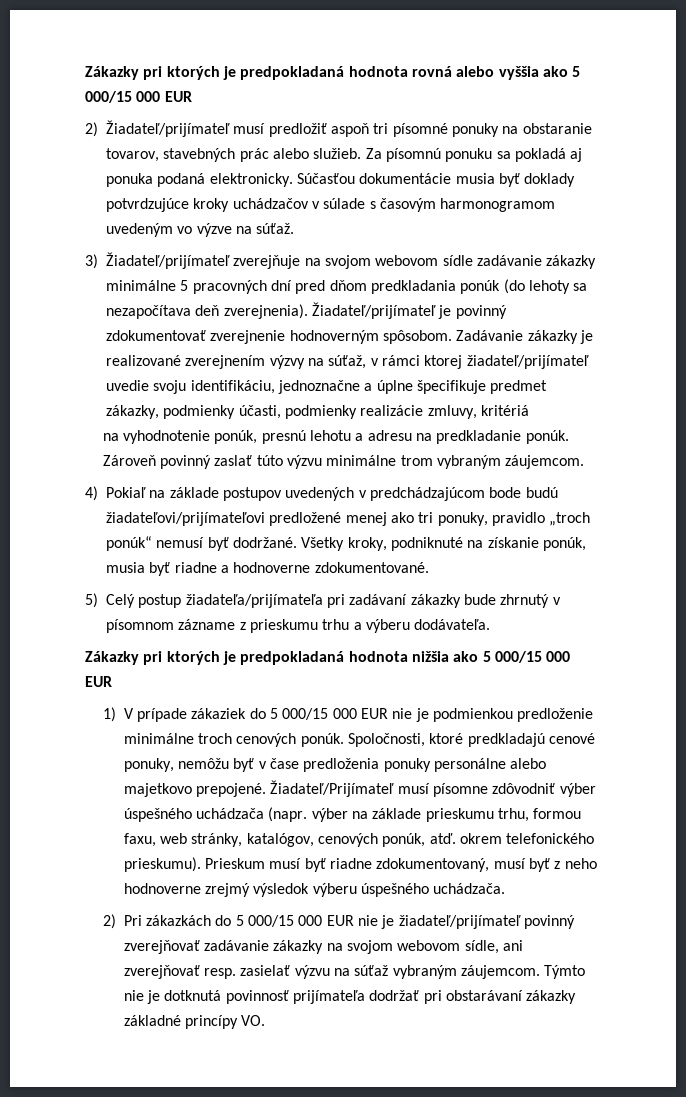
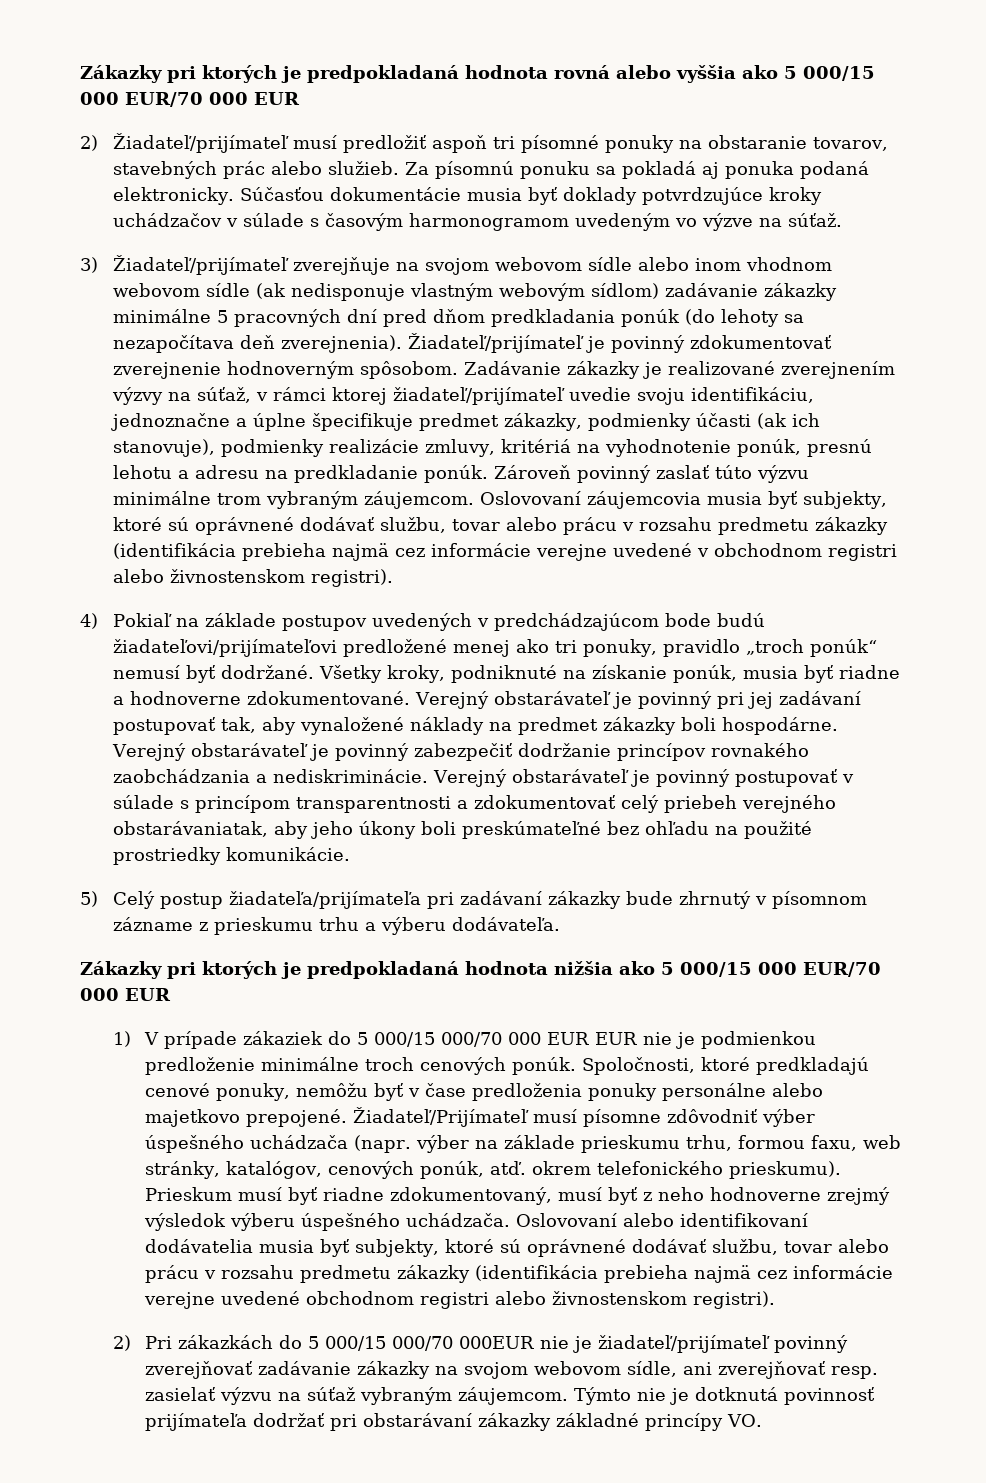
- Zákazky pri ktorých je predpokladaná hodnota rovná alebo vyššia ako 5 000/15 000 EUR
+ Zákazky pri ktorých je predpokladaná hodnota rovná alebo vyššia ako 5 000/15 000 EUR/70 000 EUR
- 3) Žiadateľ/prijímateľ zverejňuje na svojom webovom sídle zadávanie zákazky minimálne 5 pracovných dní pred dňom predkladania ponúk (do lehoty sa nezapočítava deň zverejnenia).
+ 3) Žiadateľ/prijímateľ zverejňuje na svojom webovom sídle alebo inom vhodnom webovom sídle (ak nedisponuje vlastným webovým sídlom) zadávanie zákazky minimálne 5 pracovných dní pred dňom predkladania ponúk (do lehoty sa nezapočítava deň zverejnenia).
- Zadávanie zákazky je realizované zverejnením výzvy na súťaž, v rámci ktorej žiadateľ/prijímateľ uvedie svoju identifikáciu, jednoznačne a úplne špecifikuje predmet zákazky, podmienky účasti, podmienky realizácie zmluvy, kritériá
- na vyhodnotenie ponúk, presnú lehotu a adresu na predkladanie ponúk.
+ Zadávanie zákazky je realizované zverejnením výzvy na súťaž, v rámci ktorej žiadateľ/prijímateľ uvedie svoju identifikáciu, jednoznačne a úplne špecifikuje predmet zákazky, podmienky účasti (ak ich stanovuje), podmienky realizácie zmluvy, kritériá na vyhodnotenie ponúk, presnú lehotu a adresu na predkladanie ponúk.
+ Oslovovaní záujemcovia musia byť subjekty, ktoré sú oprávnené dodávať službu, tovar alebo prácu v rozsahu predmetu zákazky (identifikácia prebieha najmä cez informácie verejne uvedené v obchodnom registri alebo živnostenskom registri).
+ Verejný obstarávateľ je povinný pri jej zadávaní postupovať tak, aby vynaložené náklady na predmet zákazky boli hospodárne. Verejný obstarávateľ je povinný zabezpečiť dodržanie princípov rovnakého zaobchádzania a nediskriminácie. Verejný obstarávateľ je povinný postupovať v súlade s princípom transparentnosti a zdokumentovať celý priebeh verejného obstarávaniatak, aby jeho úkony boli preskúmateľné bez ohľadu na použité prostriedky komunikácie.
- Zákazky pri ktorých je predpokladaná hodnota nižšia ako 5 000/15 000 EUR
+ Zákazky pri ktorých je predpokladaná hodnota nižšia ako 5 000/15 000 EUR/70 000 EUR
- 1) V prípade zákaziek do 5 000/15 000 EUR nie je podmienkou predloženie minimálne troch cenových ponúk.
+ 1) V prípade zákaziek do 5 000/15 000/70 000 EUR EUR nie je podmienkou predloženie minimálne troch cenových ponúk.
+ Oslovovaní alebo identifikovaní dodávatelia musia byť subjekty, ktoré sú oprávnené dodávať službu, tovar alebo prácu v rozsahu predmetu zákazky (identifikácia prebieha najmä cez informácie verejne uvedené obchodnom registri alebo živnostenskom registri).
- 2) Pri zákazkách do 5 000/15 000 EUR nie je žiadateľ/prijímateľ povinný zverejňovať zadávanie zákazky na svojom webovom sídle, ani zverejňovať resp. zasielať výzvu na súťaž vybraným záujemcom.
+ 2) Pri zákazkách do 5 000/15 000/70 000EUR nie je žiadateľ/prijímateľ povinný zverejňovať zadávanie zákazky na svojom webovom sídle, ani zverejňovať resp. zasielať výzvu na súťaž vybraným záujemcom.

